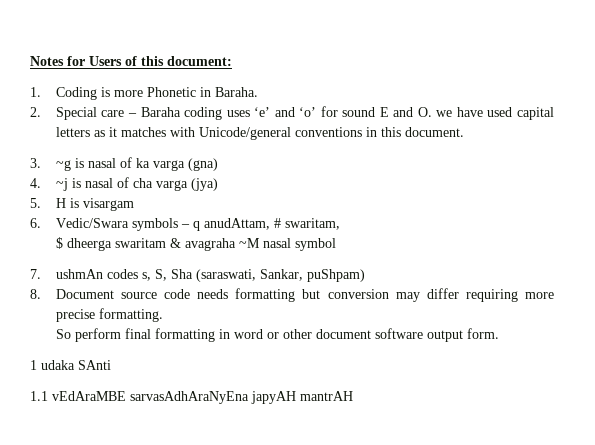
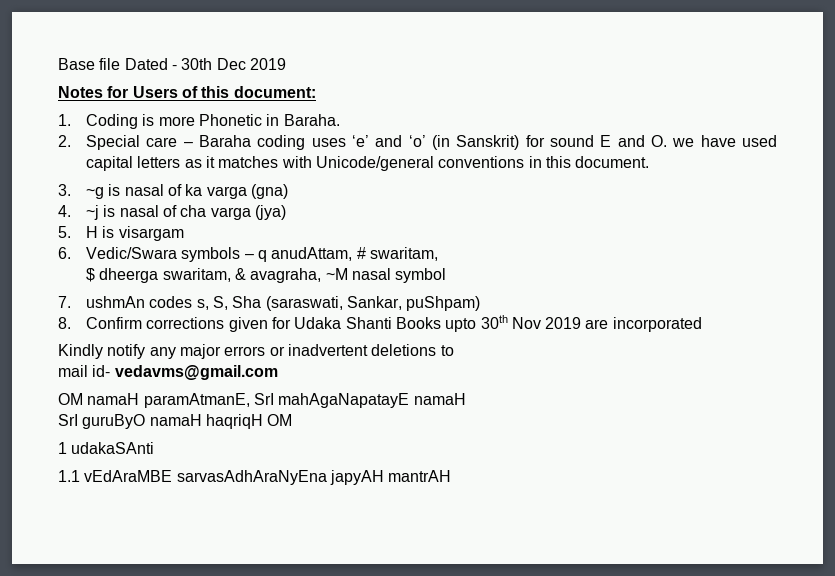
+ Base file Dated - 30th Dec 2019
- 2. Special care – Baraha coding uses ‘e’ and ‘o’ for sound E and O. we have used capital letters as it matches with Unicode/general conventions in this document.
+ 2. Special care – Baraha coding uses ‘e’ and ‘o’ (in Sanskrit) for sound E and O. we have used capital letters as it matches with Unicode/general conventions in this document.
- $ dheerga swaritam & avagraha ~M nasal symbol
+ $ dheerga swaritam, & avagraha, ~M nasal symbol
- 8. Document source code needs formatting but conversion may differ requiring more precise formatting.
- So perform final formatting in word or other document software output form.
+ 8. Confirm corrections given for Udaka Shanti Books upto 30th Nov 2019 are incorporated
+ Kindly notify any major errors or inadvertent deletions to
+ mail id- vedavms@gmail.com
+ OM namaH paramAtmanE, SrI mahAgaNapatayE namaH
+ SrI guruByO namaH haqriqH OM
- 1 udaka SAnti
+ 1 udakaSAnti

